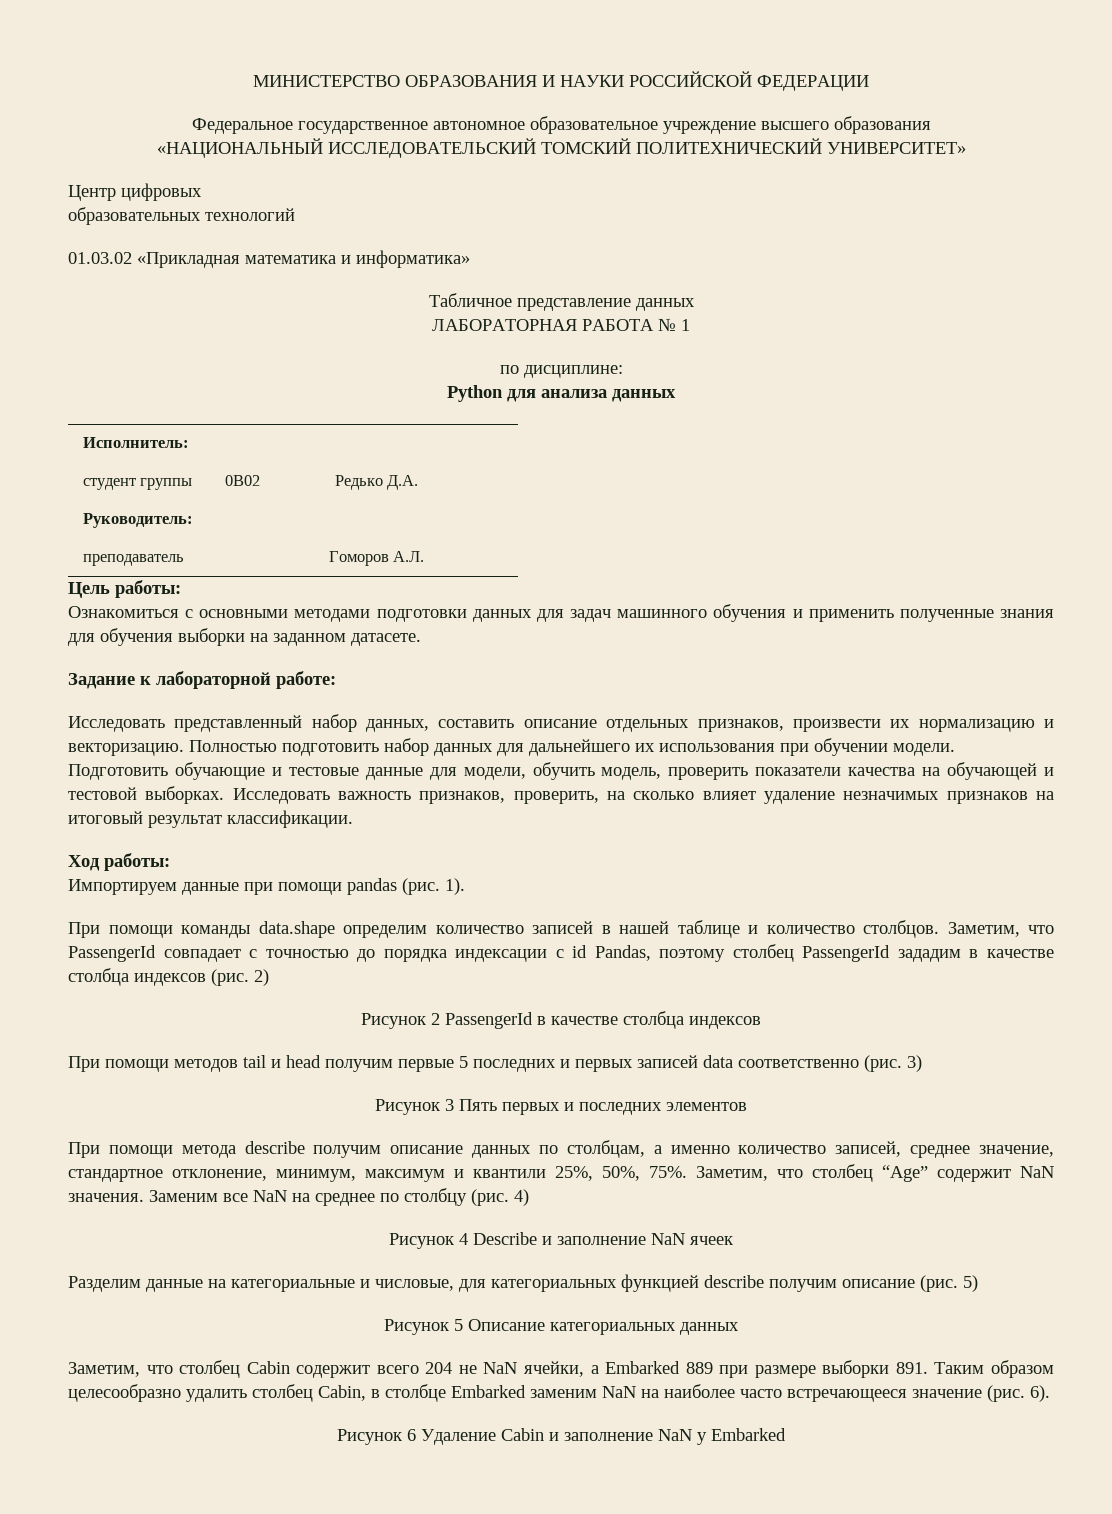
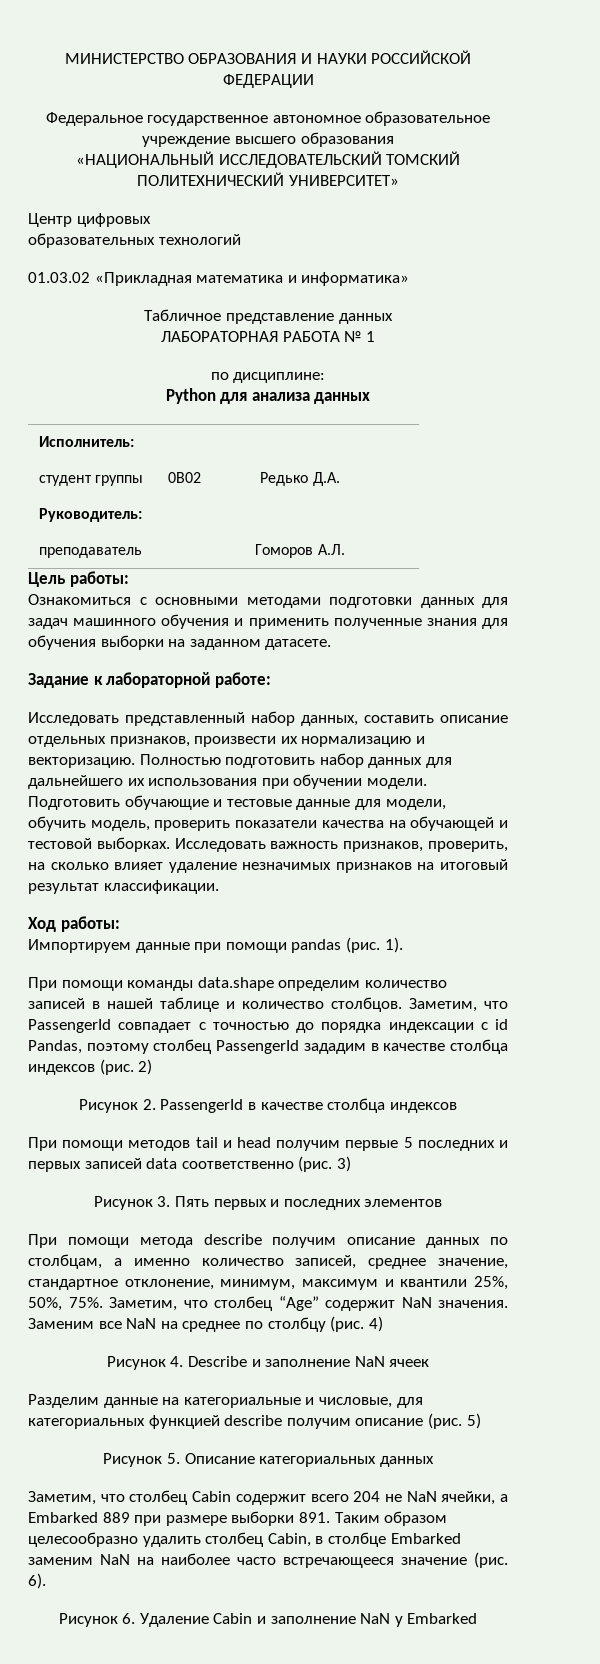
- Рисунок 2 PassengerId в качестве столбца индексов
+ Рисунок 2. PassengerId в качестве столбца индексов
- Рисунок 3 Пять первых и последних элементов
+ Рисунок 3. Пять первых и последних элементов
- Рисунок 4 Describe и заполнение NaN ячеек
+ Рисунок 4. Describe и заполнение NaN ячеек
- Рисунок 5 Описание категориальных данных
+ Рисунок 5. Описание категориальных данных
- Рисунок 6 Удаление Cabin и заполнение NaN у Embarked
+ Рисунок 6. Удаление Cabin и заполнение NaN у Embarked

